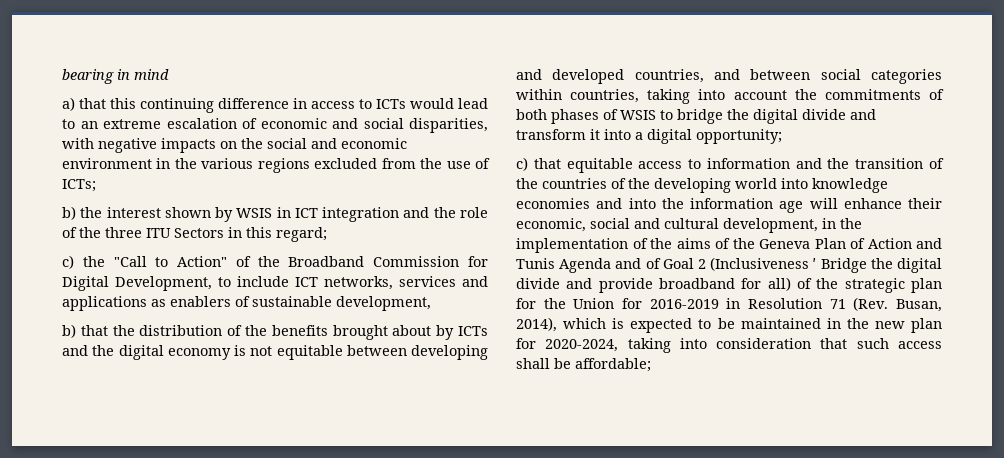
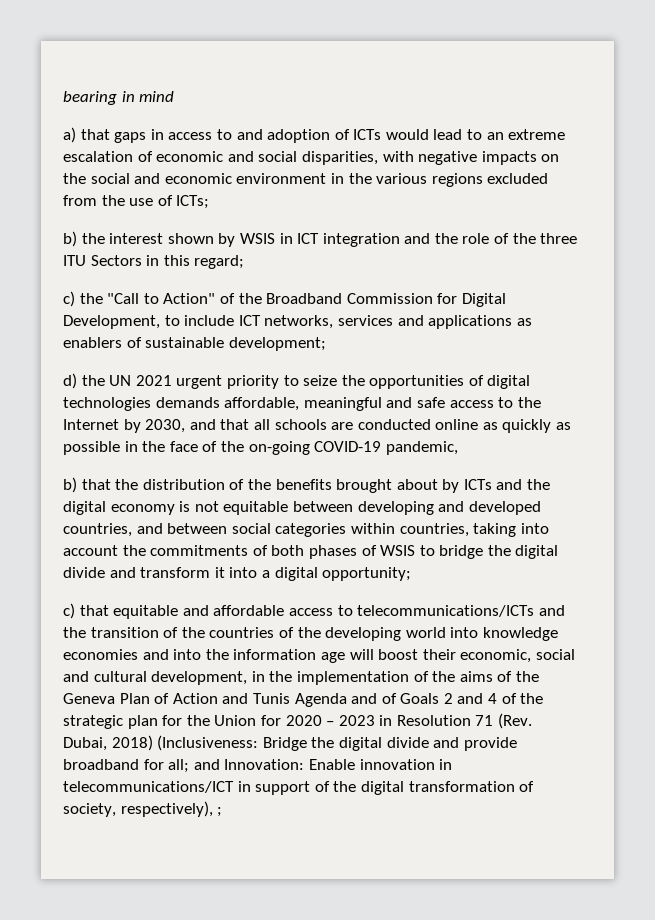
- a) that this continuing difference in access to ICTs would lead to an extreme escalation of economic and social disparities, with negative impacts on the social and economic environment in the various regions excluded from the use of ICTs;
+ a) that gaps in access to and adoption of ICTs would lead to an extreme escalation of economic and social disparities, with negative impacts on the social and economic environment in the various regions excluded from the use of ICTs;
- c) the "Call to Action" of the Broadband Commission for Digital Development, to include ICT networks, services and applications as enablers of sustainable development,
+ c) the "Call to Action" of the Broadband Commission for Digital Development, to include ICT networks, services and applications as enablers of sustainable development;
+ d) the UN 2021 urgent priority to seize the opportunities of digital technologies demands affordable, meaningful and safe access to the Internet by 2030, and that all schools are conducted online as quickly as possible in the face of the on-going COVID-19 pandemic,
- c) that equitable access to information and the transition of the countries of the developing world into knowledge economies and into the information age will enhance their economic, social and cultural development, in the implementation of the aims of the Geneva Plan of Action and Tunis Agenda and of Goal 2 (Inclusiveness ʹ Bridge the digital divide and provide broadband for all) of the strategic plan for the Union for 2016-2019 in Resolution 71 (Rev. Busan, 2014), which is expected to be maintained in the new plan for 2020-2024, taking into consideration that such access shall be affordable;
+ c) that equitable and affordable access to telecommunications/ICTs and the transition of the countries of the developing world into knowledge economies and into the information age will boost their economic, social and cultural development, in the implementation of the aims of the Geneva Plan of Action and Tunis Agenda and of Goals 2 and 4 of the strategic plan for the Union for 2020 – 2023 in Resolution 71 (Rev. Dubai, 2018) (Inclusiveness: Bridge the digital divide and provide broadband for all; and Innovation: Enable innovation in telecommunications/ICT in support of the digital transformation of society, respectively), ;

